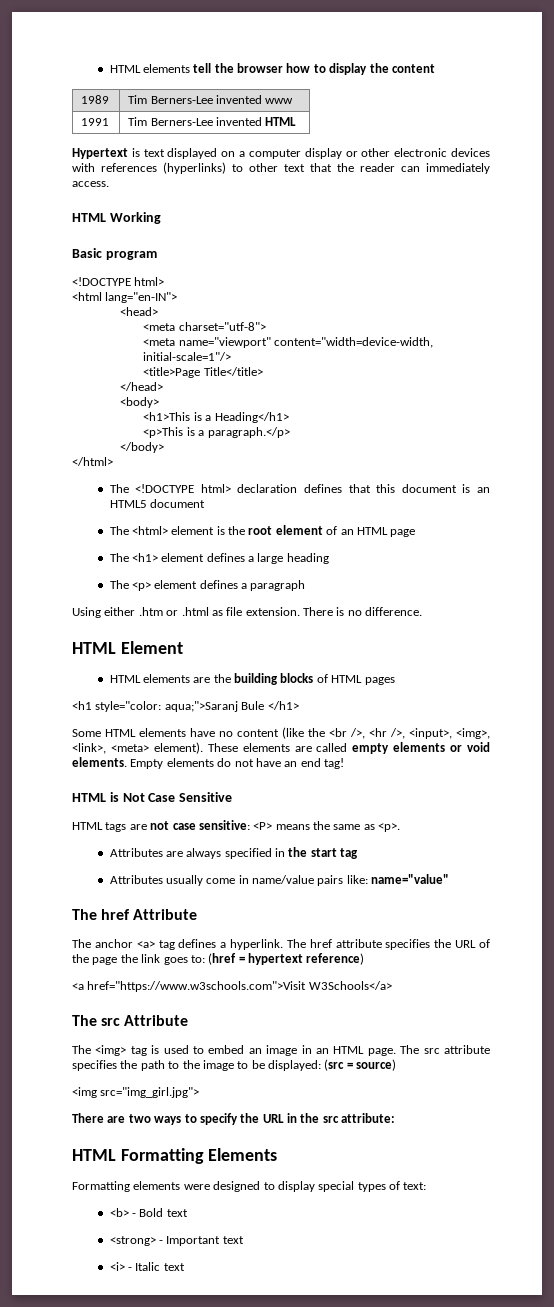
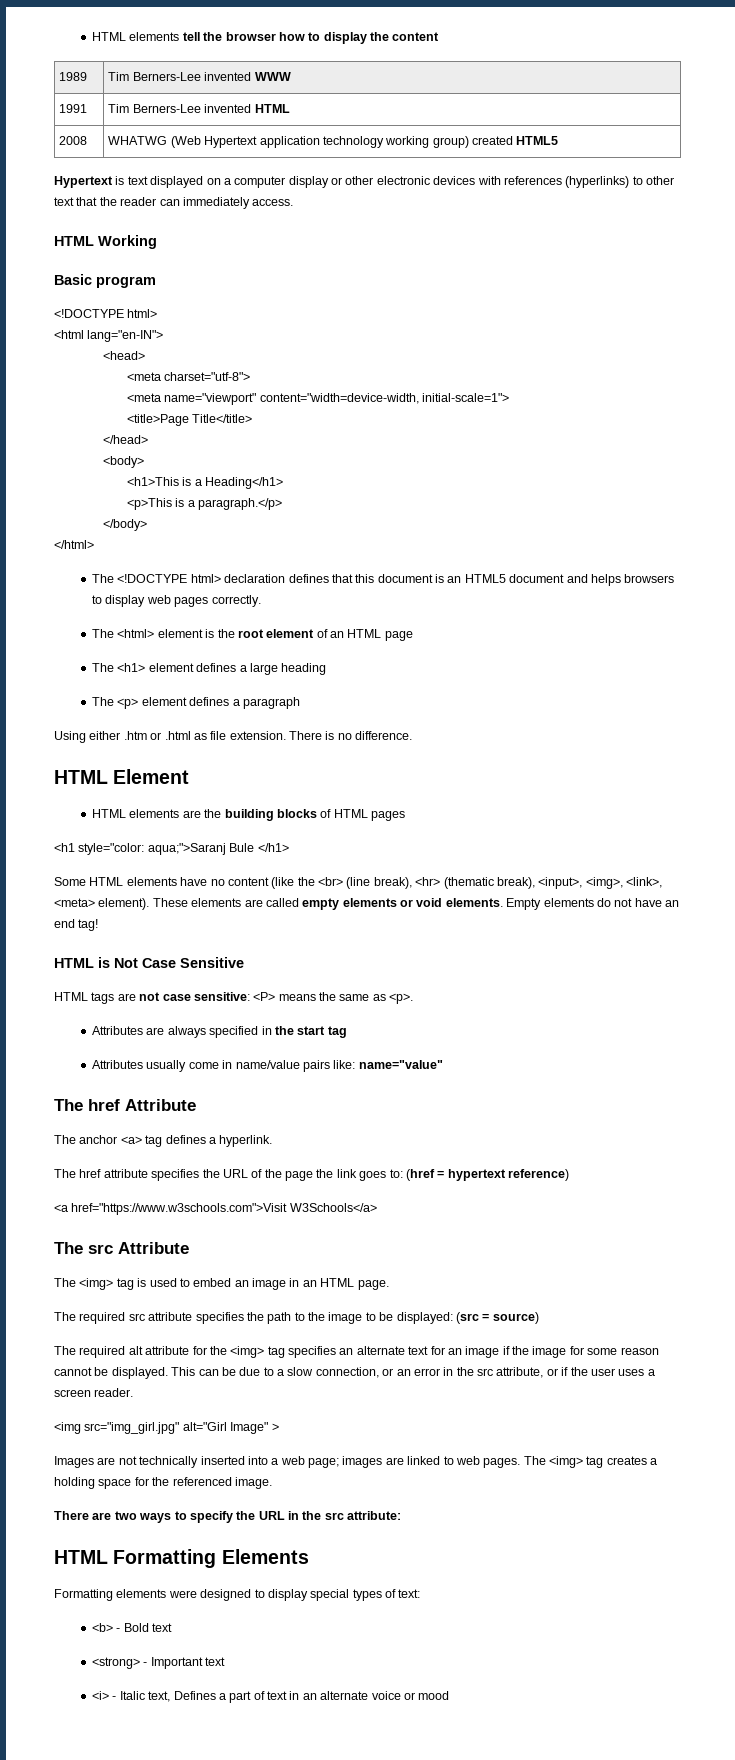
- 1989 | Tim Berners-Lee invented www
+ 1989 | Tim Berners-Lee invented WWW
+ 2008 | WHATWG (Web Hypertext application technology working group) created HTML5
- <meta name="viewport" content="width=device-width, initial-scale=1"/>
+ <meta name="viewport" content="width=device-width, initial-scale=1">
- The <!DOCTYPE html> declaration defines that this document is an HTML5 document
+ The <!DOCTYPE html> declaration defines that this document is an HTML5 document and helps browsers to display web pages correctly.
- Some HTML elements have no content (like the <br />, <hr />, <input>, <img>, <link>, <meta> element).
+ Some HTML elements have no content (like the <br> (line break), <hr> (thematic break), <input>, <img>, <link>, <meta> element).
- The anchor <a> tag defines a hyperlink. The href attribute specifies the URL of the page the link goes to: (href = hypertext reference)
+ The anchor <a> tag defines a hyperlink.
+ The href attribute specifies the URL of the page the link goes to: (href = hypertext reference)
- The <img> tag is used to embed an image in an HTML page. The src attribute specifies the path to the image to be displayed: (src = source)
+ The <img> tag is used to embed an image in an HTML page.
+ The required src attribute specifies the path to the image to be displayed: (src = source)
- <img src="img_girl.jpg">
+ The required alt attribute for the <img> tag specifies an alternate text for an image if the image for some reason cannot be displayed. This can be due to a slow connection, or an error in the src attribute, or if the user uses a screen reader.
+ <img src="img_girl.jpg" alt="Girl Image" >
+ Images are not technically inserted into a web page; images are linked to web pages. The <img> tag creates a holding space for the referenced image.
- <i> - Italic text
+ <i> - Italic text, Defines a part of text in an alternate voice or mood

